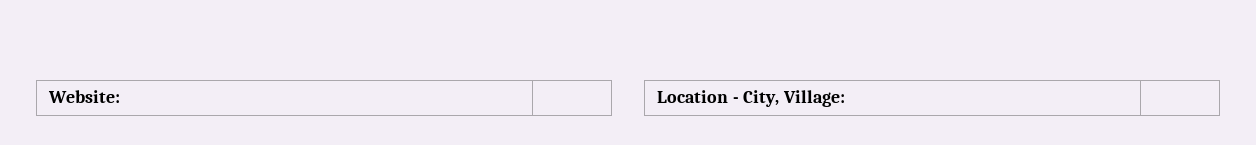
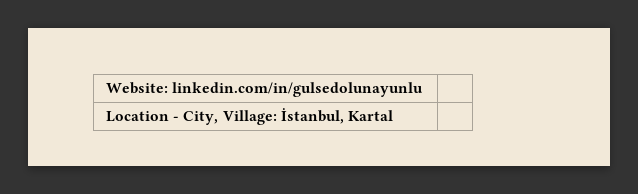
- Website: |
+ Website: linkedin.com/in/gulsedolunayunlu |
- Location - City, Village: |
+ Location - City, Village: İstanbul, Kartal |

